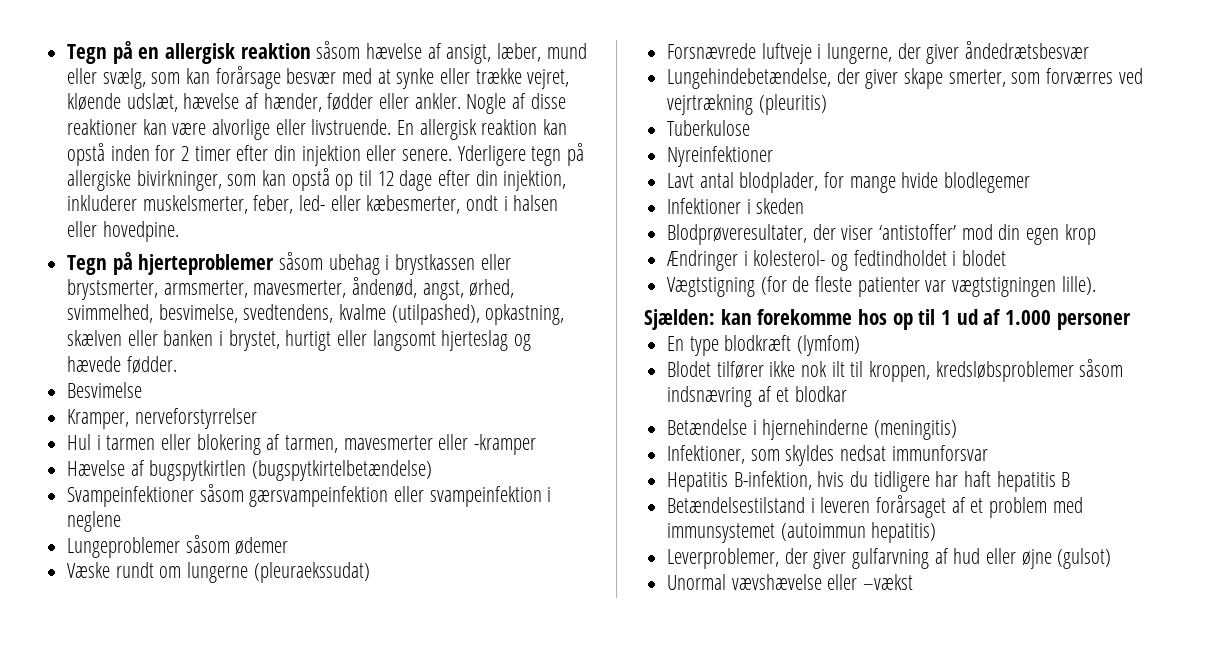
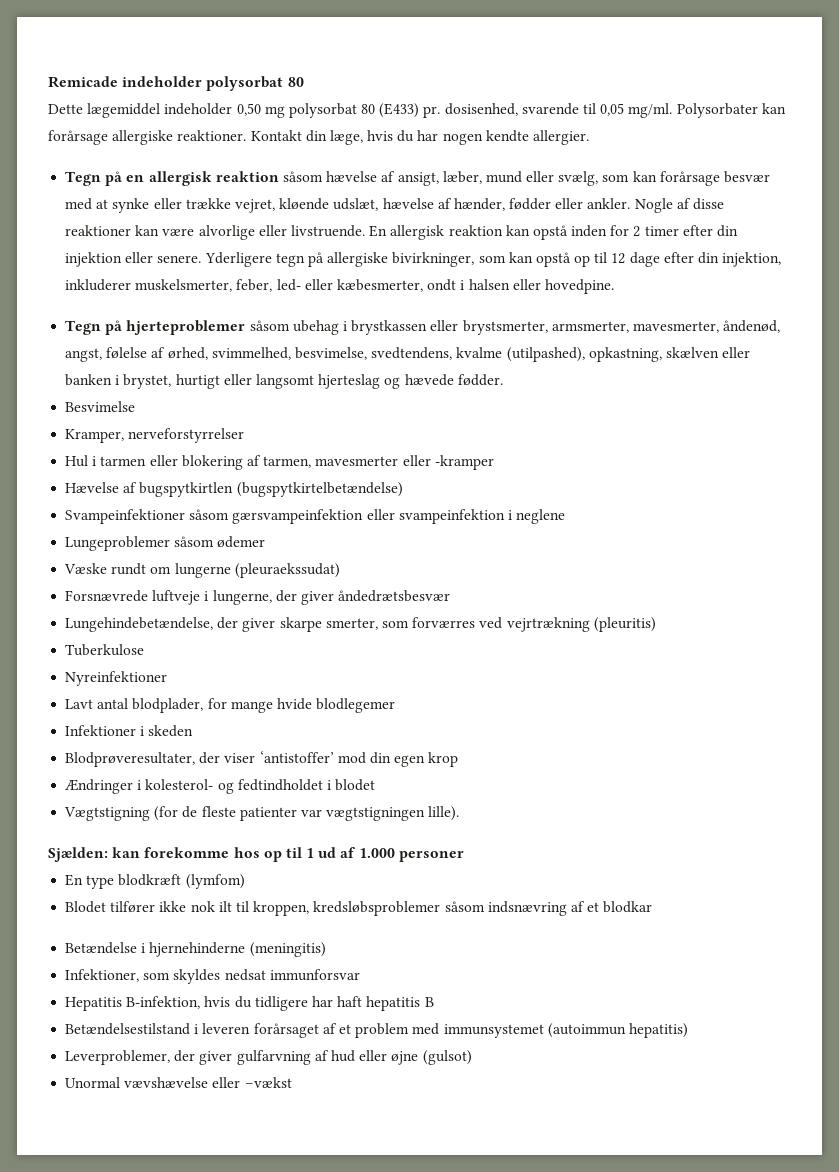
+ Remicade indeholder polysorbat 80
+ Dette lægemiddel indeholder 0,50 mg polysorbat 80 (E433) pr. dosisenhed, svarende til 0,05 mg/ml. Polysorbater kan forårsage allergiske reaktioner. Kontakt din læge, hvis du har nogen kendte allergier.
- Tegn på hjerteproblemer såsom ubehag i brystkassen eller brystsmerter, armsmerter, mavesmerter, åndenød, angst, ørhed, svimmelhed, besvimelse, svedtendens, kvalme (utilpashed), opkastning, skælven eller banken i brystet, hurtigt eller langsomt hjerteslag og hævede fødder.
+ Tegn på hjerteproblemer såsom ubehag i brystkassen eller brystsmerter, armsmerter, mavesmerter, åndenød, angst, følelse af ørhed, svimmelhed, besvimelse, svedtendens, kvalme (utilpashed), opkastning, skælven eller banken i brystet, hurtigt eller langsomt hjerteslag og hævede fødder.
- Lungehindebetændelse, der giver skape smerter, som forværres ved vejrtrækning (pleuritis)
+ Lungehindebetændelse, der giver skarpe smerter, som forværres ved vejrtrækning (pleuritis)

